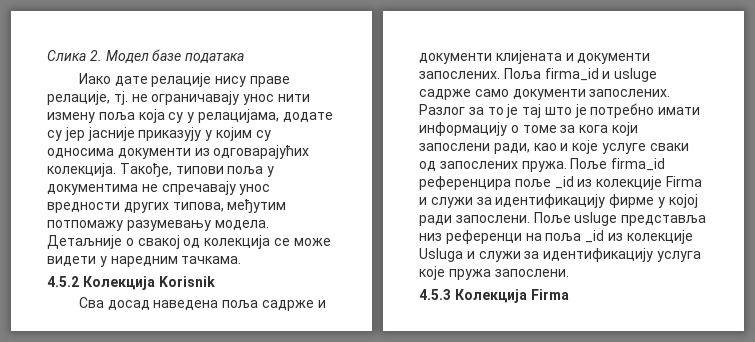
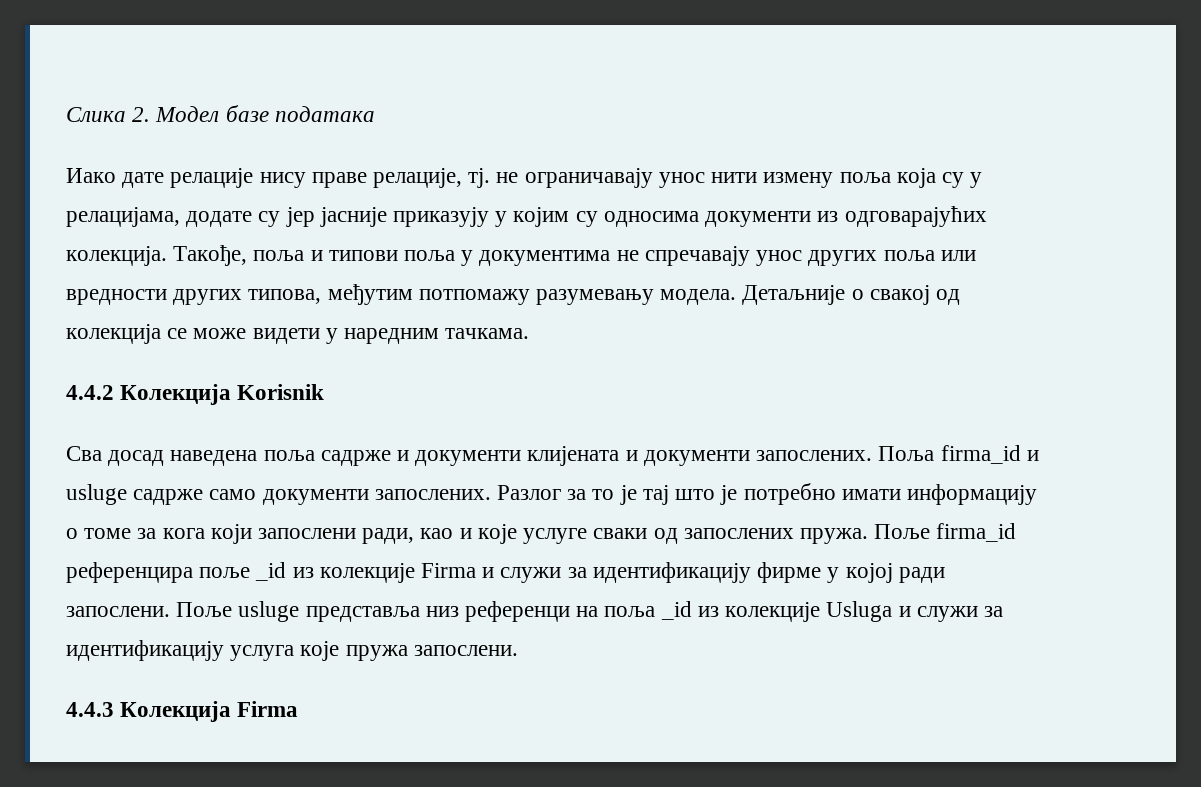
- Такође, типови поља у документима не спречавају унос вредности других типова, међутим потпомажу разумевању модела.
+ Такође, поља и типови поља у документима не спречавају унос других поља или вредности других типова, међутим потпомажу разумевању модела.
- 4.5.2 Колекција Korisnik
+ 4.4.2 Колекција Korisnik
- 4.5.3 Колекција Firma
+ 4.4.3 Колекција Firma

